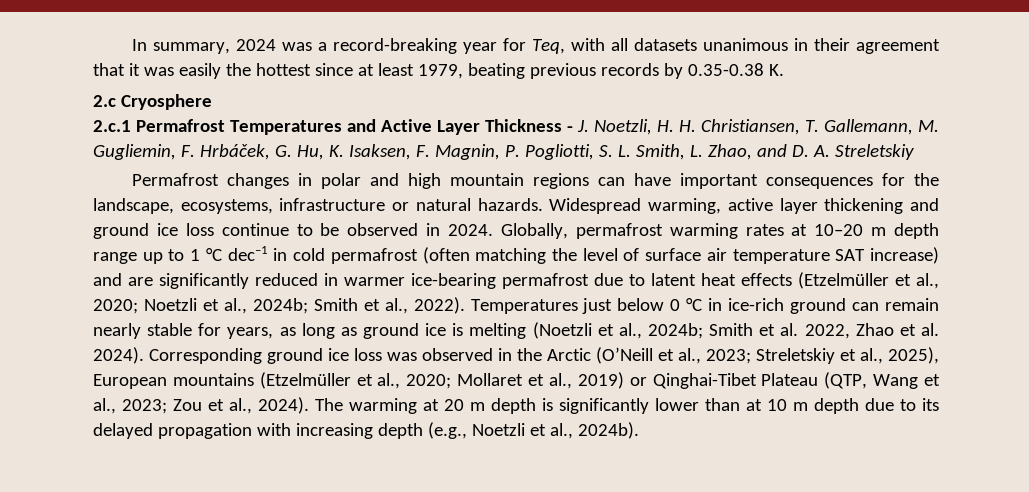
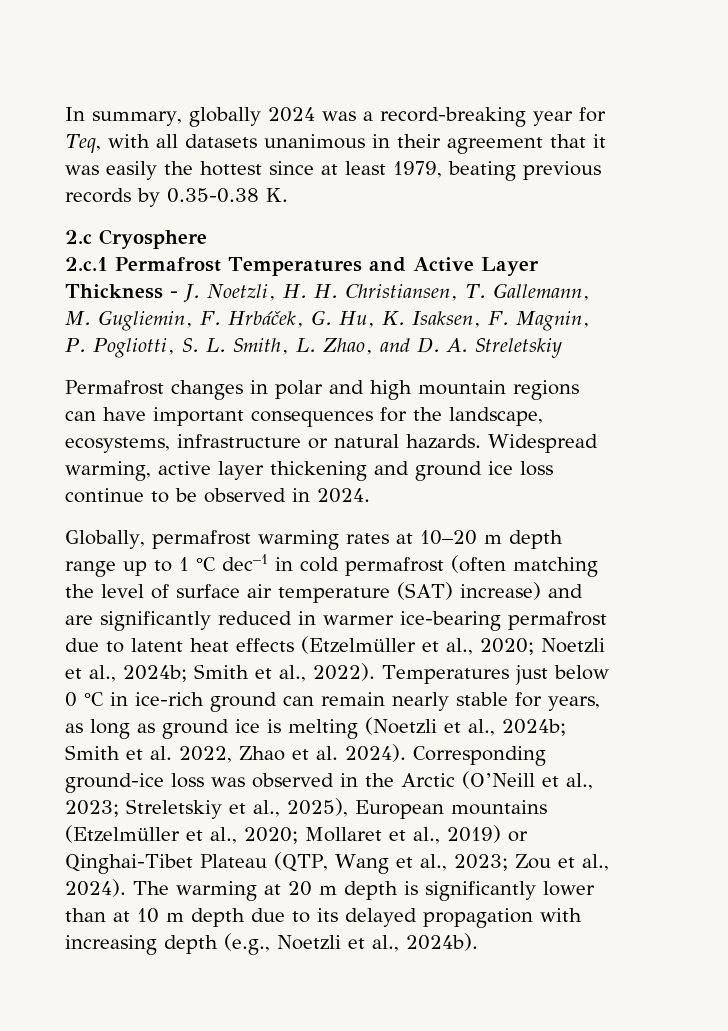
- In summary, 2024 was a record-breaking year for Teq, with all datasets unanimous in their agreement that it was easily the hottest since at least 1979, beating previous records by 0.35-0.38 K.
+ In summary, globally 2024 was a record-breaking year for Teq, with all datasets unanimous in their agreement that it was easily the hottest since at least 1979, beating previous records by 0.35-0.38 K.
- Widespread warming, active layer thickening and ground ice loss continue to be observed in 2024. Globally, permafrost warming rates at 10–20 m depth range up to 1 °C dec–1 in cold permafrost (often matching the level of surface air temperature SAT increase) and are significantly reduced in warmer ice-bearing permafrost due to latent heat effects (Etzelmüller et al., 2020;
+ Widespread warming, active layer thickening and ground ice loss continue to be observed in 2024.
+ Globally, permafrost warming rates at 10–20 m depth range up to 1 °C dec–1 in cold permafrost (often matching the level of surface air temperature (SAT) increase) and are significantly reduced in warmer ice-bearing permafrost due to latent heat effects (Etzelmüller et al., 2020;
- Corresponding ground ice loss was observed in the Arctic (O’Neill et al., 2023; Streletskiy et al., 2025), European mountains (Etzelmüller et al., 2020; Mollaret et al., 2019) or Qinghai-Tibet Plateau (QTP, Wang et al., 2023; Zou et al., 2024).
+ Corresponding ground-ice loss was observed in the Arctic (O’Neill et al., 2023; Streletskiy et al., 2025), European mountains (Etzelmüller et al., 2020; Mollaret et al., 2019) or Qinghai-Tibet Plateau (QTP, Wang et al., 2023; Zou et al., 2024).

